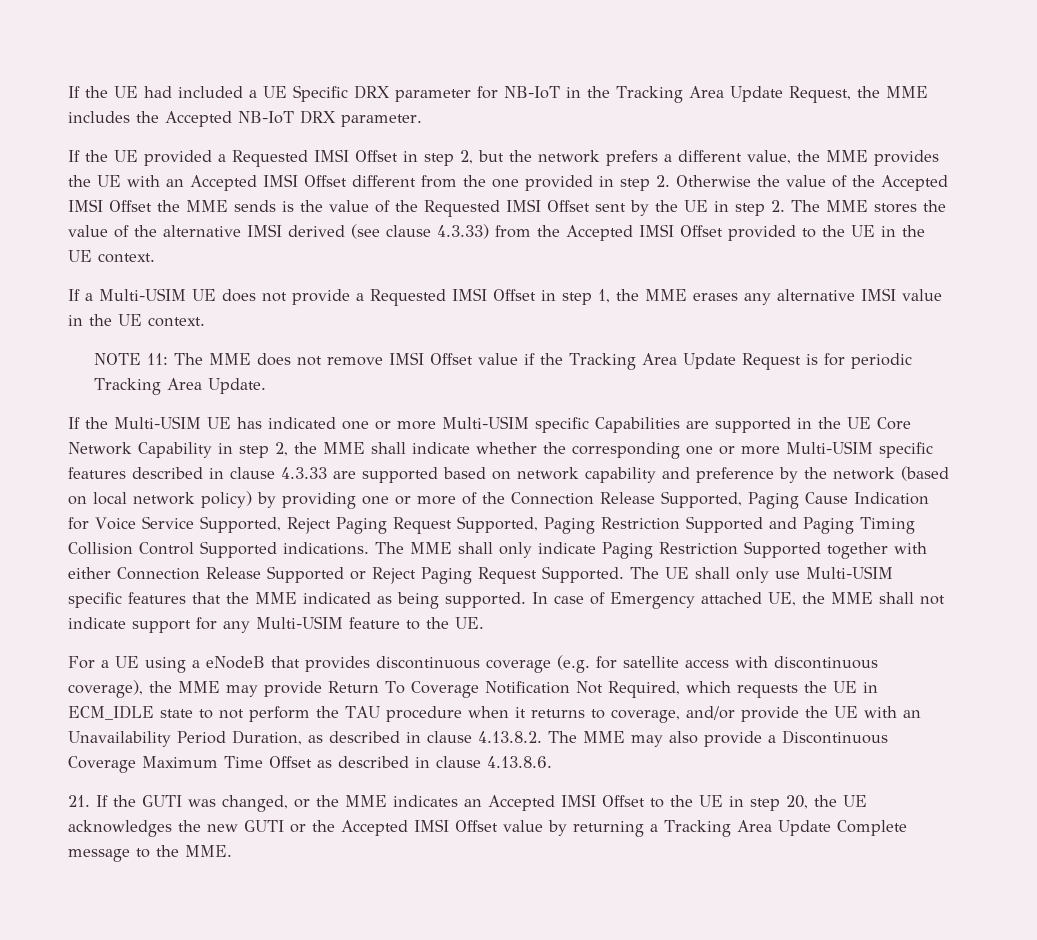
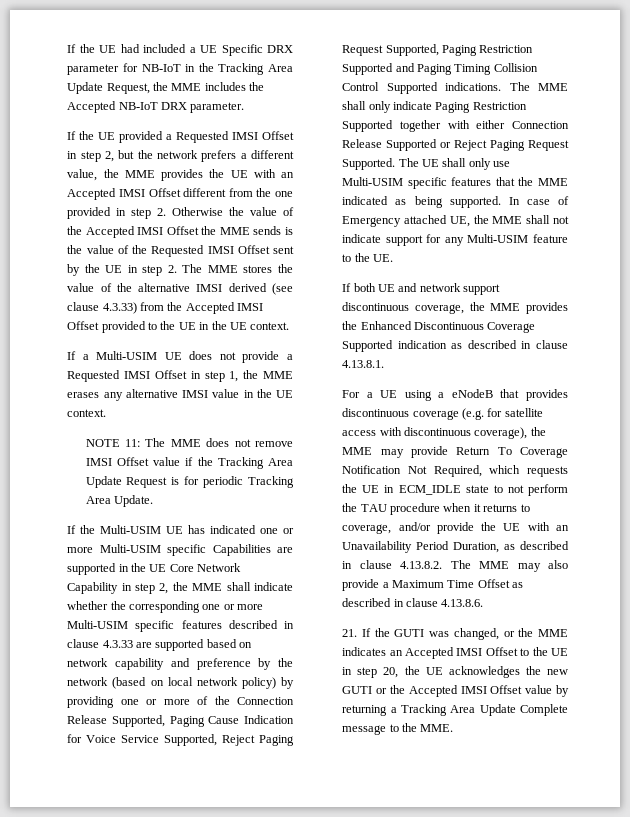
+ If both UE and network support discontinuous coverage, the MME provides the Enhanced Discontinuous Coverage Supported indication as described in clause 4.13.8.1.
- For a UE using a eNodeB that provides discontinuous coverage (e.g. for satellite access with discontinuous coverage), the MME may provide Return To Coverage Notification Not Required, which requests the UE in ECM_IDLE state to not perform the TAU procedure when it returns to coverage, and/or provide the UE with an Unavailability Period Duration, as described in clause 4.13.8.2. The MME may also provide a Discontinuous Coverage Maximum Time Offset as described in clause 4.13.8.6.
+ For a UE using a eNodeB that provides discontinuous coverage (e.g. for satellite access with discontinuous coverage), the MME may provide Return To Coverage Notification Not Required, which requests the UE in ECM_IDLE state to not perform the TAU procedure when it returns to coverage, and/or provide the UE with an Unavailability Period Duration, as described in clause 4.13.8.2. The MME may also provide a Maximum Time Offset as described in clause 4.13.8.6.

